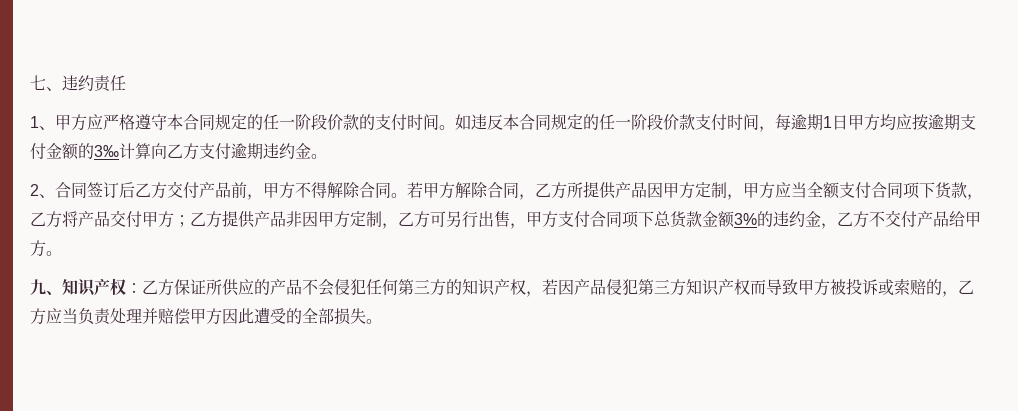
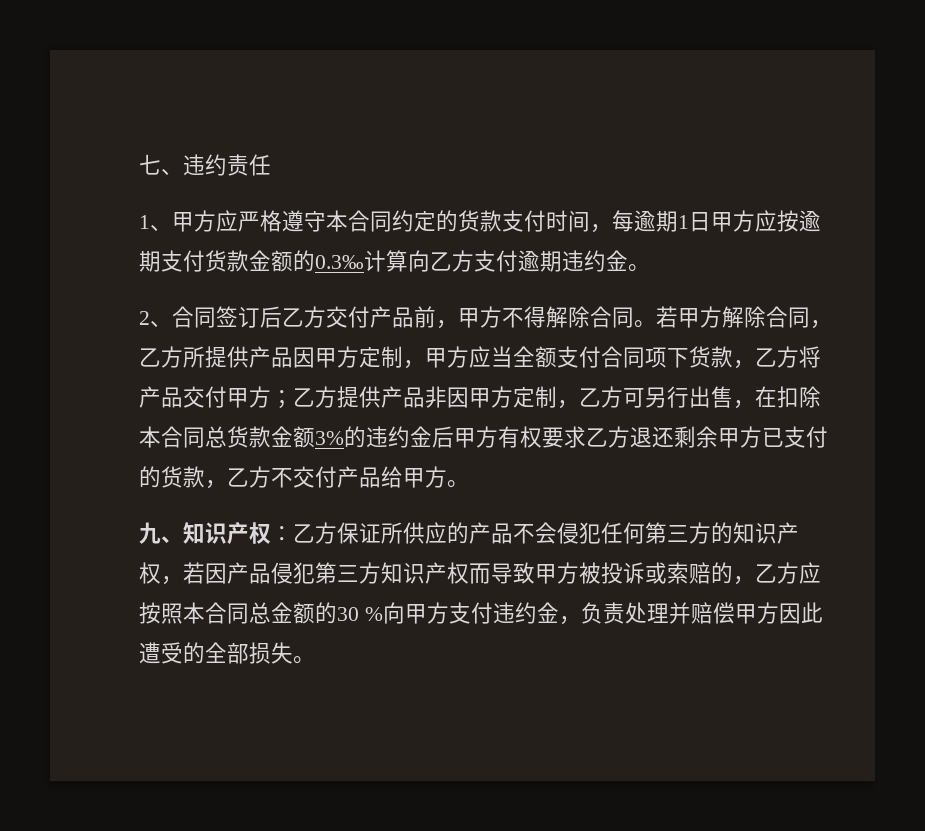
- 1、甲方应严格遵守本合同规定的任一阶段价款的支付时间。如违反本合同规定的任一阶段价款支付时间，每逾期1日甲方均应按逾期支付金额的3‰计算向乙方支付逾期违约金。
+ 1、甲方应严格遵守本合同约定的货款支付时间，每逾期1日甲方应按逾期支付货款金额的0.3‰计算向乙方支付逾期违约金。
- 若甲方解除合同，乙方所提供产品因甲方定制，甲方应当全额支付合同项下货款，乙方将产品交付甲方；乙方提供产品非因甲方定制，乙方可另行出售，甲方支付合同项下总货款金额3%的违约金，乙方不交付产品给甲方。
+ 若甲方解除合同，乙方所提供产品因甲方定制，甲方应当全额支付合同项下货款，乙方将产品交付甲方；乙方提供产品非因甲方定制，乙方可另行出售，在扣除本合同总货款金额3%的违约金后甲方有权要求乙方退还剩余甲方已支付的货款，乙方不交付产品给甲方。
- 九、知识产权：乙方保证所供应的产品不会侵犯任何第三方的知识产权，若因产品侵犯第三方知识产权而导致甲方被投诉或索赔的，乙方应当负责处理并赔偿甲方因此遭受的全部损失。
+ 九、知识产权：乙方保证所供应的产品不会侵犯任何第三方的知识产权，若因产品侵犯第三方知识产权而导致甲方被投诉或索赔的，乙方应按照本合同总金额的30 %向甲方支付违约金，负责处理并赔偿甲方因此遭受的全部损失。

